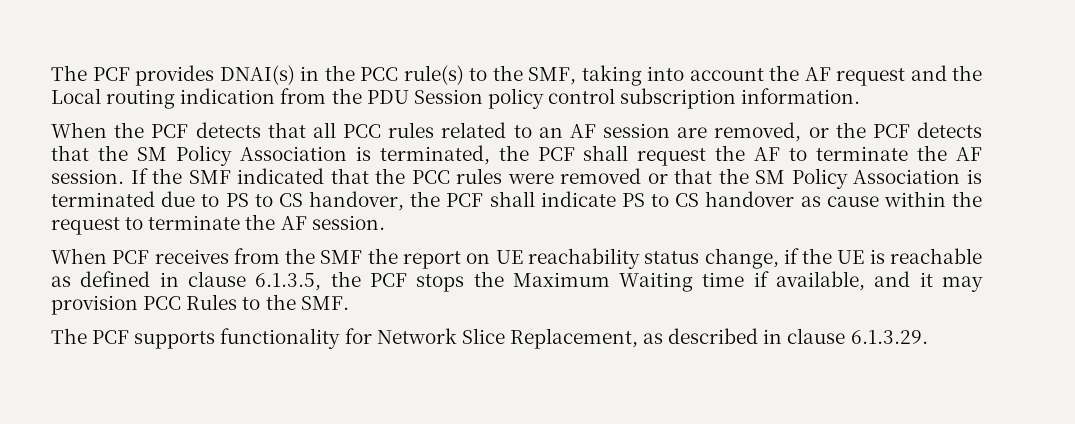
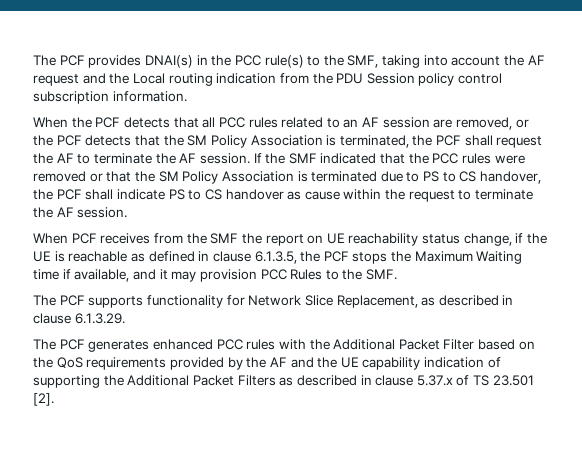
+ The PCF generates enhanced PCC rules with the Additional Packet Filter based on the QoS requirements provided by the AF and the UE capability indication of supporting the Additional Packet Filters as described in clause 5.37.x of TS 23.501 [2].

